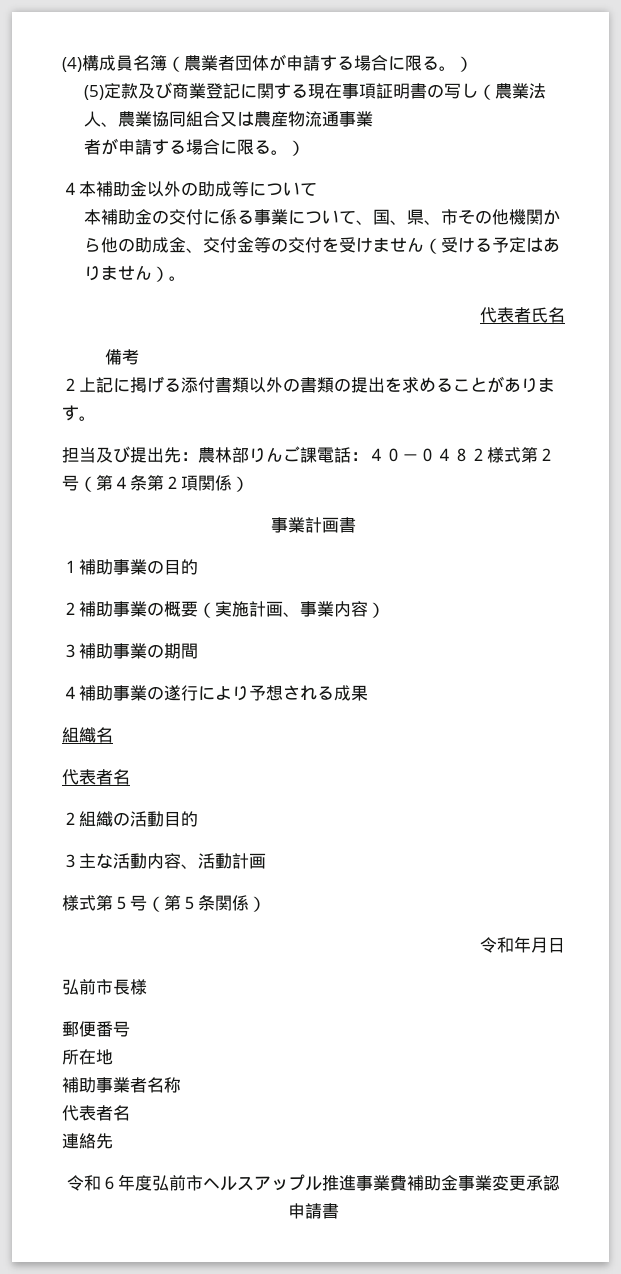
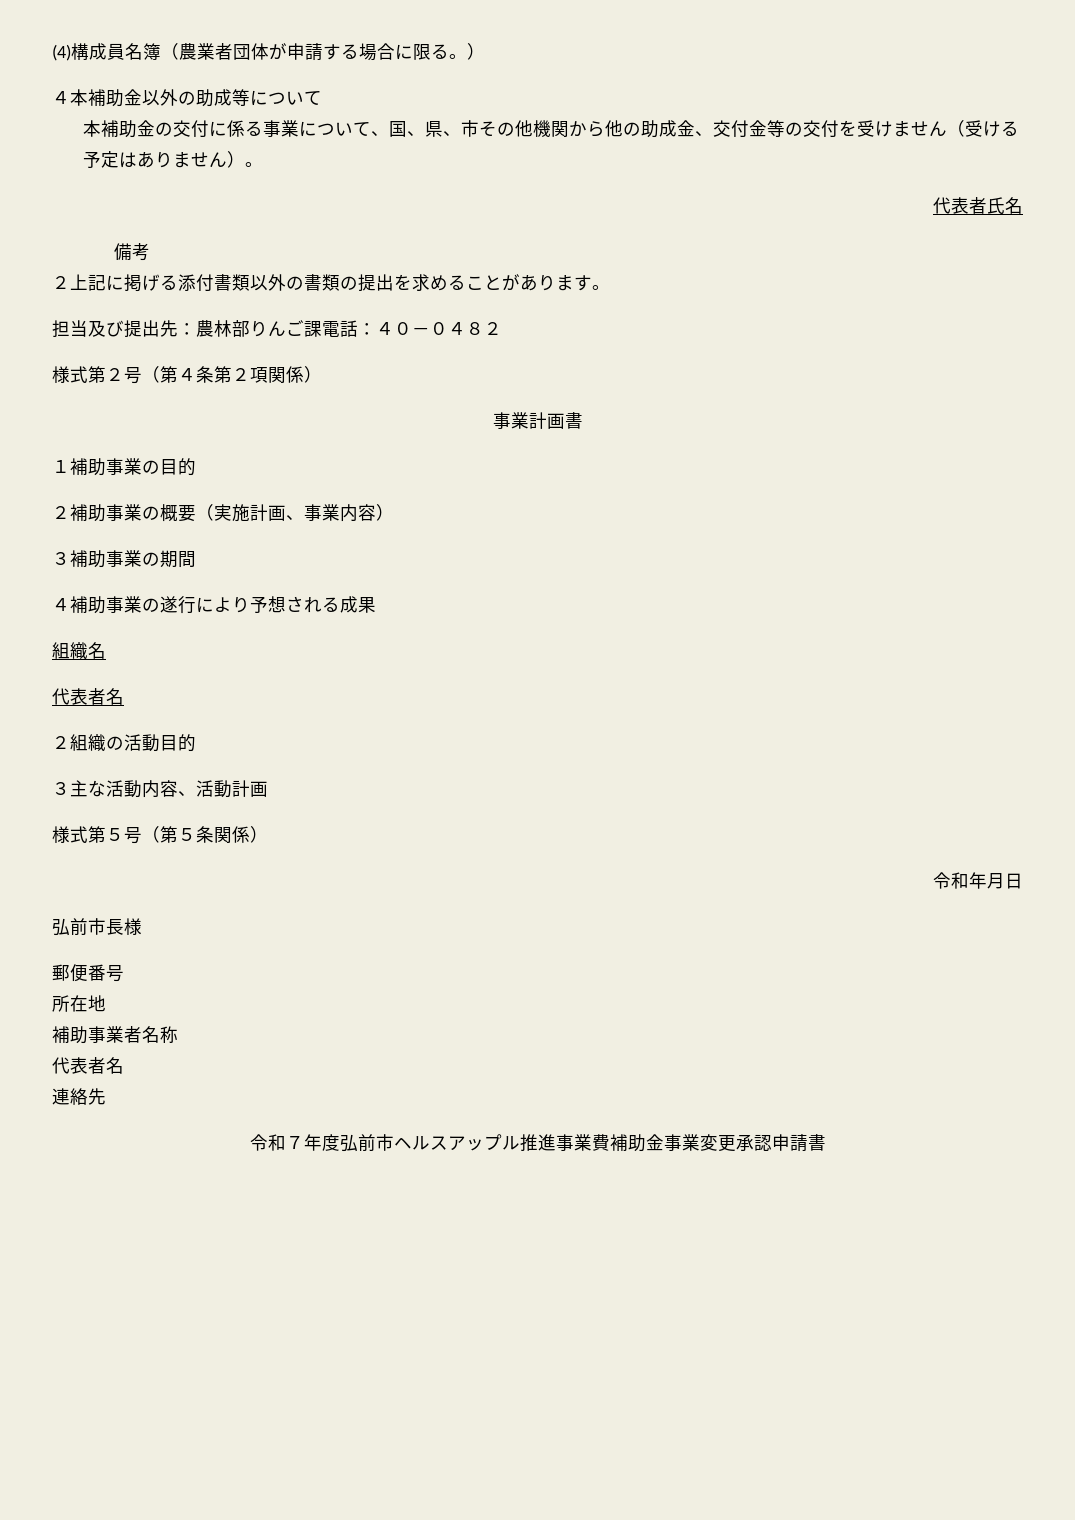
- (5)定款及び商業登記に関する現在事項証明書の写し（農業法人、農業協同組合又は農産物流通事業
- 者が申請する場合に限る。）
- 担当及び提出先：農林部りんご課電話：４０－０４８２様式第２号（第４条第２項関係）
+ 担当及び提出先：農林部りんご課電話：４０－０４８２
+ 様式第２号（第４条第２項関係）
- 令和６年度弘前市ヘルスアップル推進事業費補助金事業変更承認申請書
+ 令和７年度弘前市ヘルスアップル推進事業費補助金事業変更承認申請書

